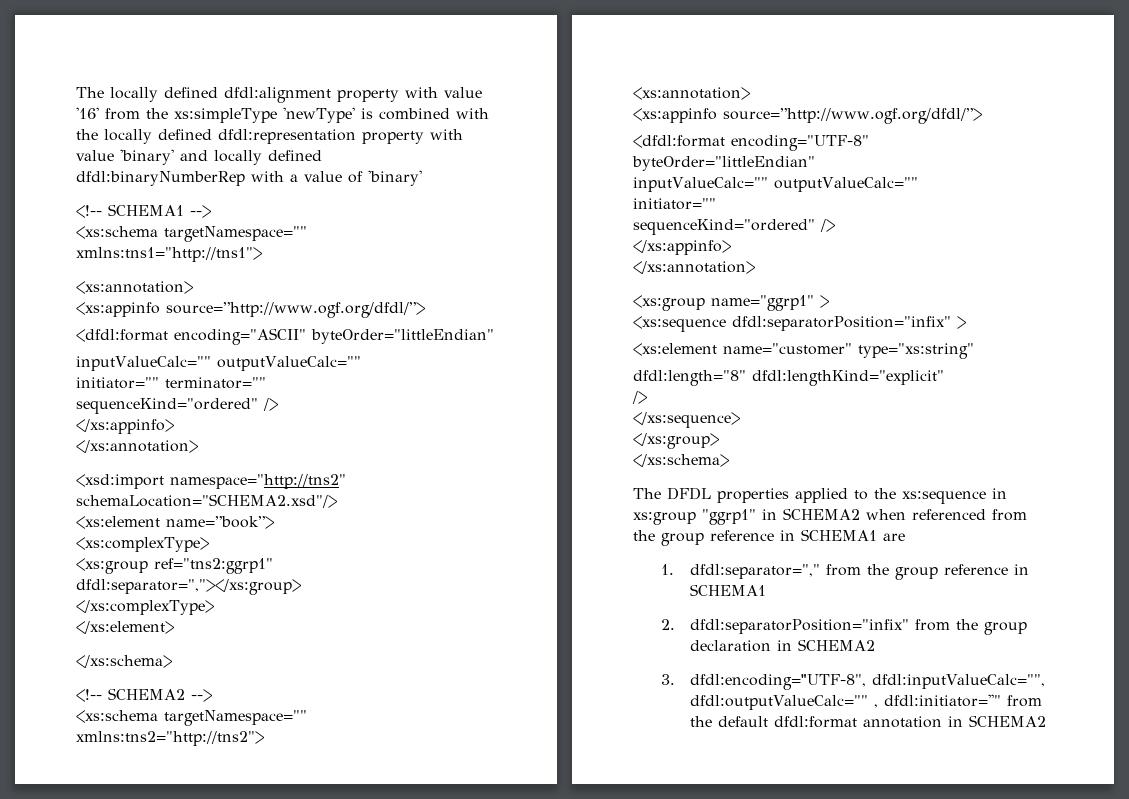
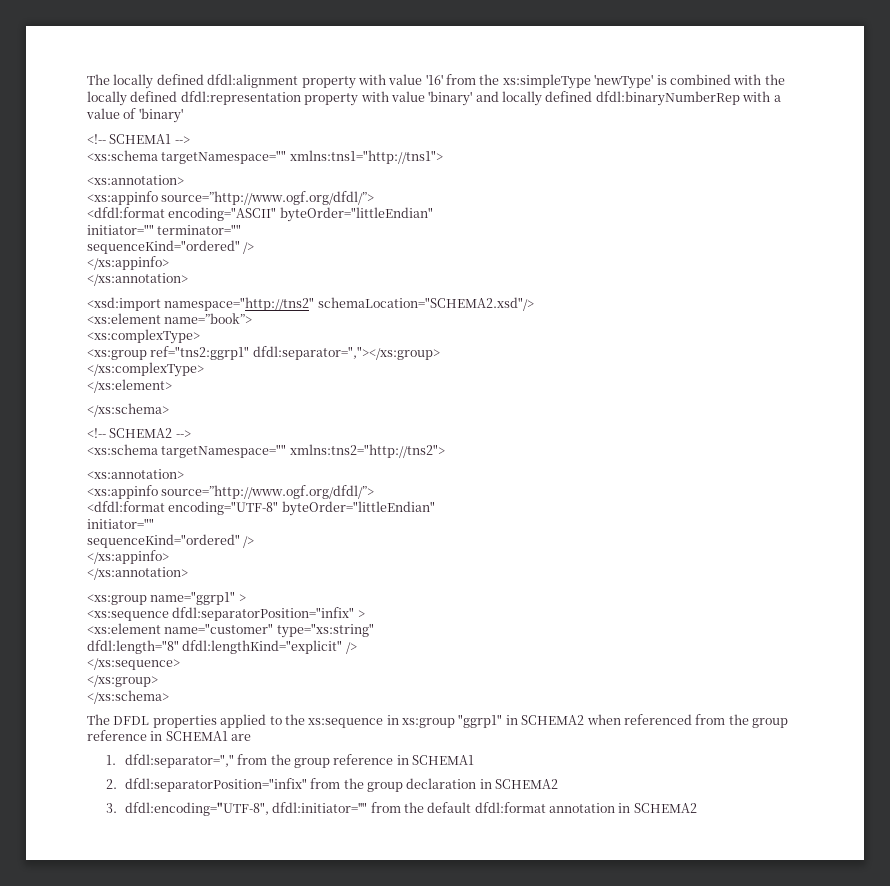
  <dfdl:format encoding="ASCII" byteOrder="littleEndian"
- inputValueCalc="" outputValueCalc=""
  <dfdl:format encoding="UTF-8" byteOrder="littleEndian"
- inputValueCalc="" outputValueCalc=""
- dfdl:length="8" dfdl:lengthKind="explicit"
- />
+ dfdl:length="8" dfdl:lengthKind="explicit" />
- 3. dfdl:encoding="UTF-8", dfdl:inputValueCalc="", dfdl:outputValueCalc="" , dfdl:initiator=''" from the default dfdl:format annotation in SCHEMA2
+ 3. dfdl:encoding="UTF-8", dfdl:initiator=''" from the default dfdl:format annotation in SCHEMA2

